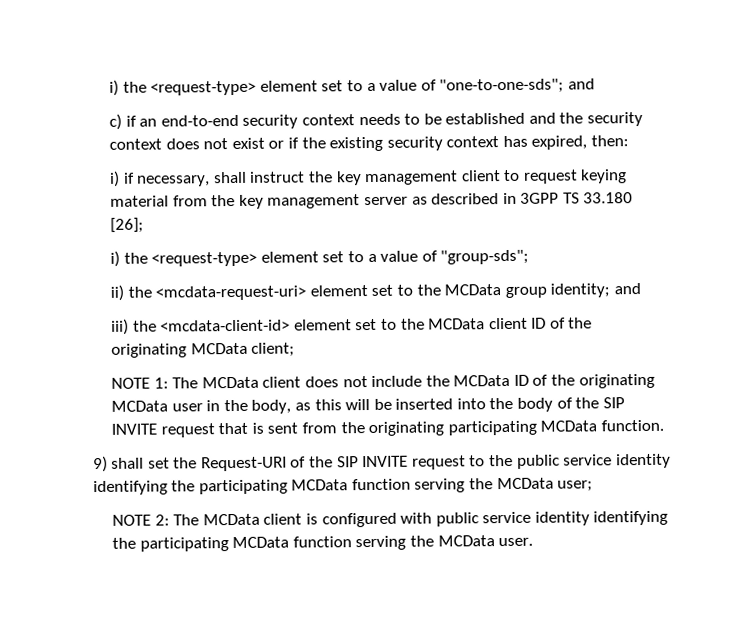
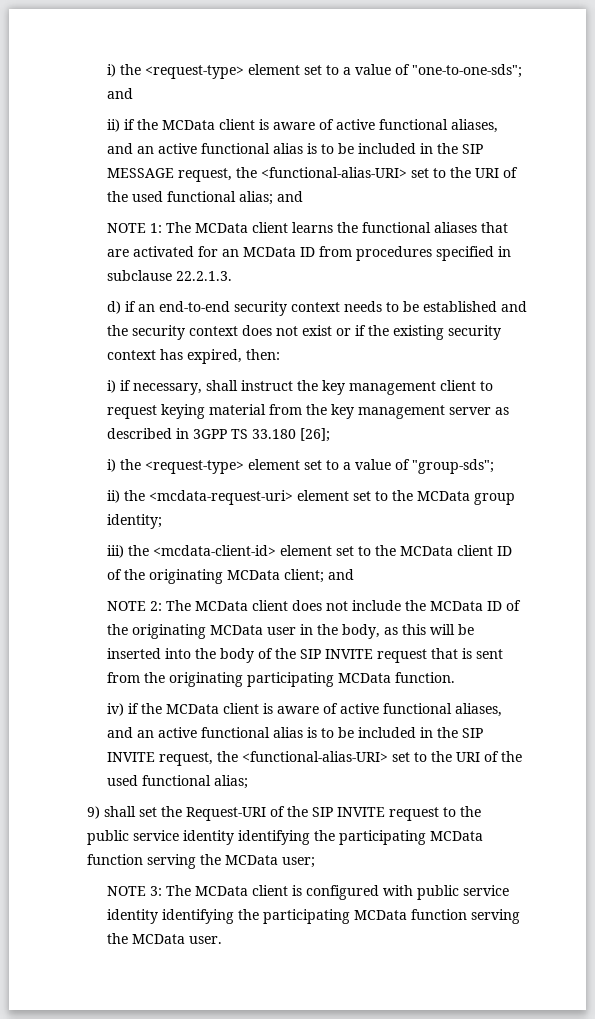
- c) if an end-to-end security context needs to be established and the security context does not exist or if the existing security context has expired, then:
+ ii) if the MCData client is aware of active functional aliases, and an active functional alias is to be included in the SIP MESSAGE request, the <functional-alias-URI> set to the URI of the used functional alias; and
+ NOTE 1: The MCData client learns the functional aliases that are activated for an MCData ID from procedures specified in subclause 22.2.1.3.
+ d) if an end-to-end security context needs to be established and the security context does not exist or if the existing security context has expired, then:
- ii) the <mcdata-request-uri> element set to the MCData group identity; and
+ ii) the <mcdata-request-uri> element set to the MCData group identity;
- iii) the <mcdata-client-id> element set to the MCData client ID of the originating MCData client;
- NOTE 1: The MCData client does not include the MCData ID of the originating MCData user in the body, as this will be inserted into the body of the SIP INVITE request that is sent from the originating participating MCData function.
+ iii) the <mcdata-client-id> element set to the MCData client ID of the originating MCData client; and
+ NOTE 2: The MCData client does not include the MCData ID of the originating MCData user in the body, as this will be inserted into the body of the SIP INVITE request that is sent from the originating participating MCData function.
+ iv) if the MCData client is aware of active functional aliases, and an active functional alias is to be included in the SIP INVITE request, the <functional-alias-URI> set to the URI of the used functional alias;
- NOTE 2: The MCData client is configured with public service identity identifying the participating MCData function serving the MCData user.
+ NOTE 3: The MCData client is configured with public service identity identifying the participating MCData function serving the MCData user.

